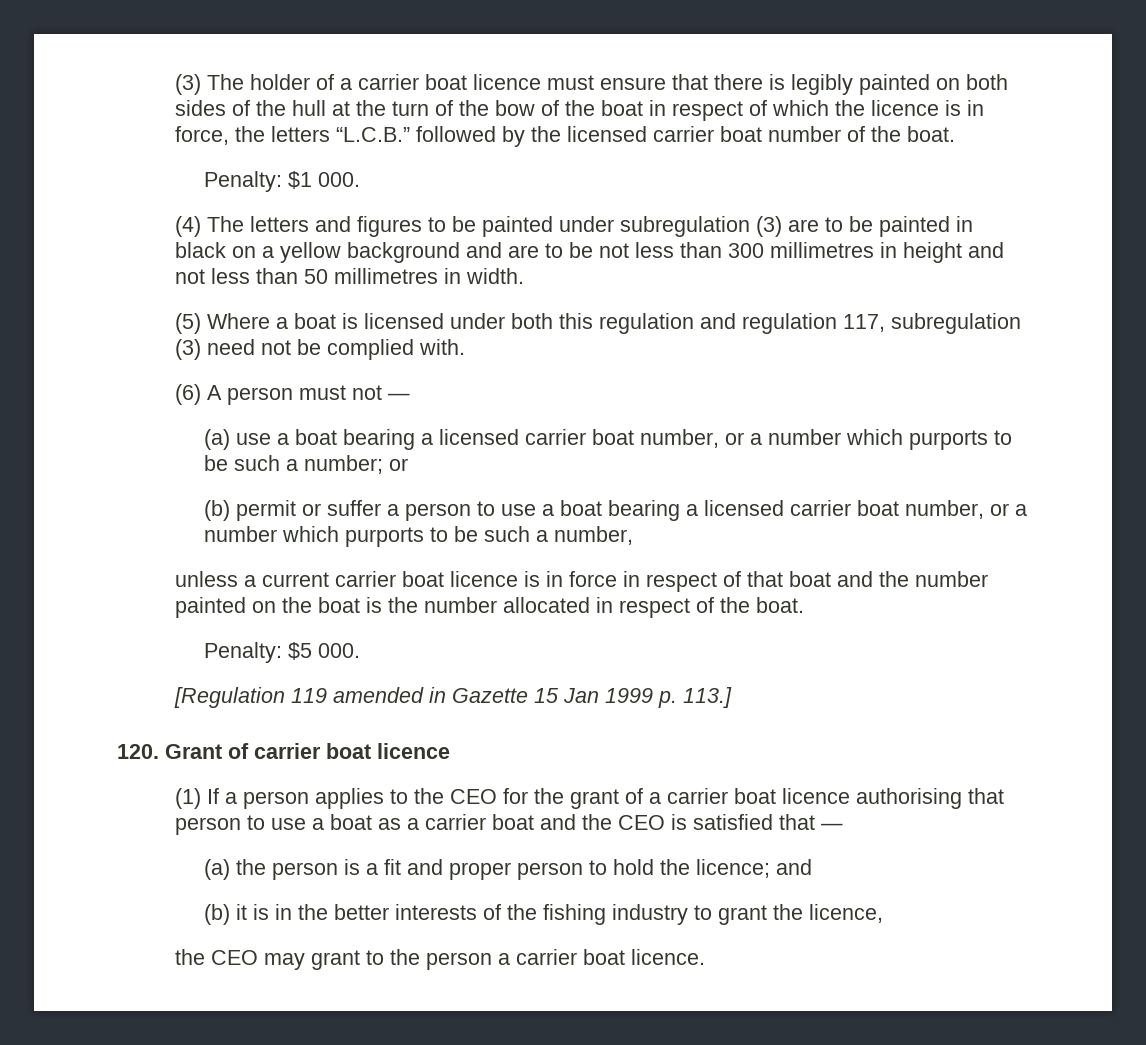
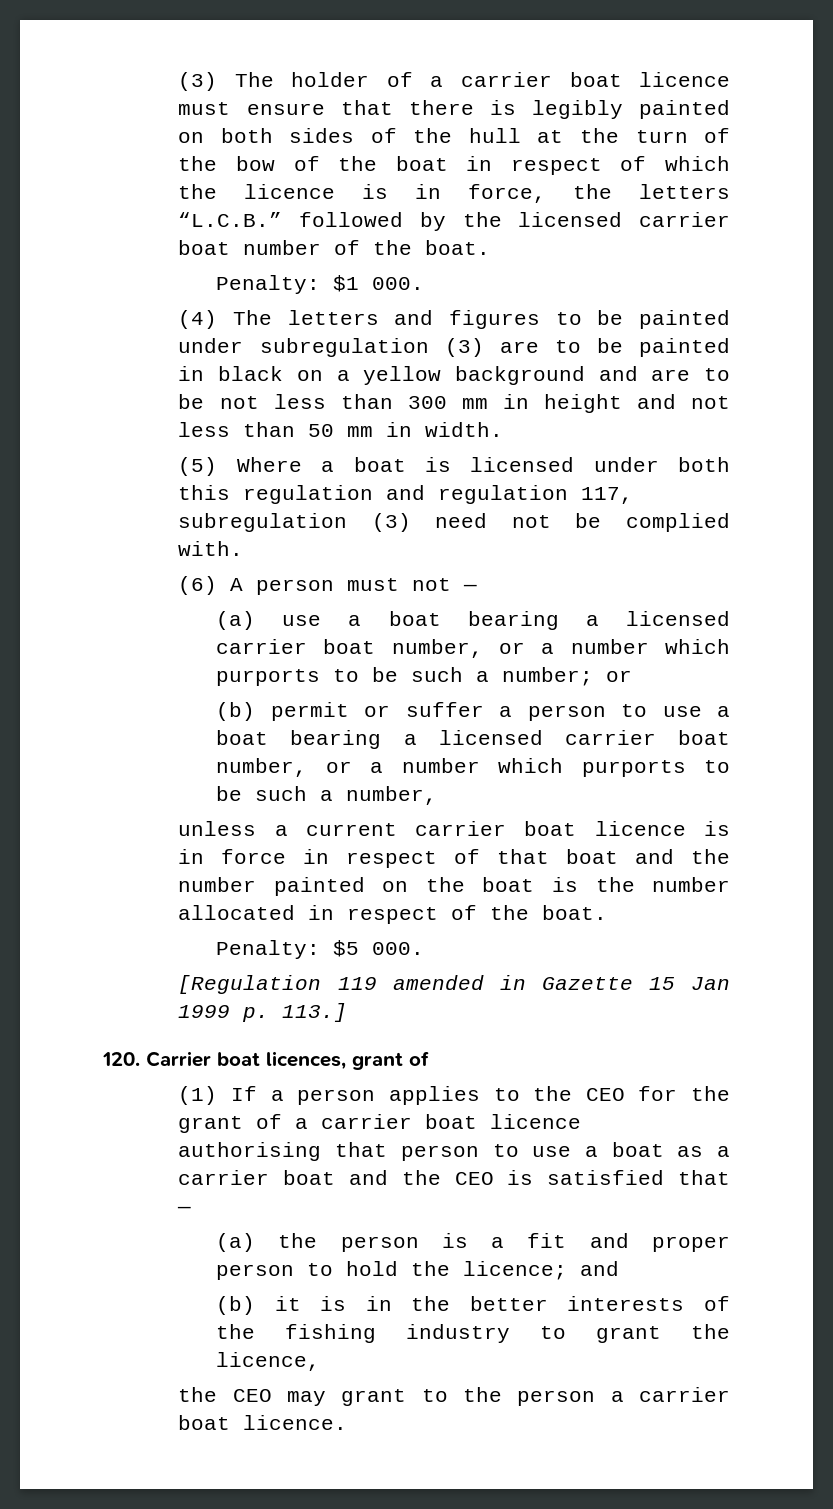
- (4) The letters and figures to be painted under subregulation (3) are to be painted in black on a yellow background and are to be not less than 300 millimetres in height and not less than 50 millimetres in width.
+ (4) The letters and figures to be painted under subregulation (3) are to be painted in black on a yellow background and are to be not less than 300 mm in height and not less than 50 mm in width.
- 120. Grant of carrier boat licence
+ 120. Carrier boat licences, grant of

